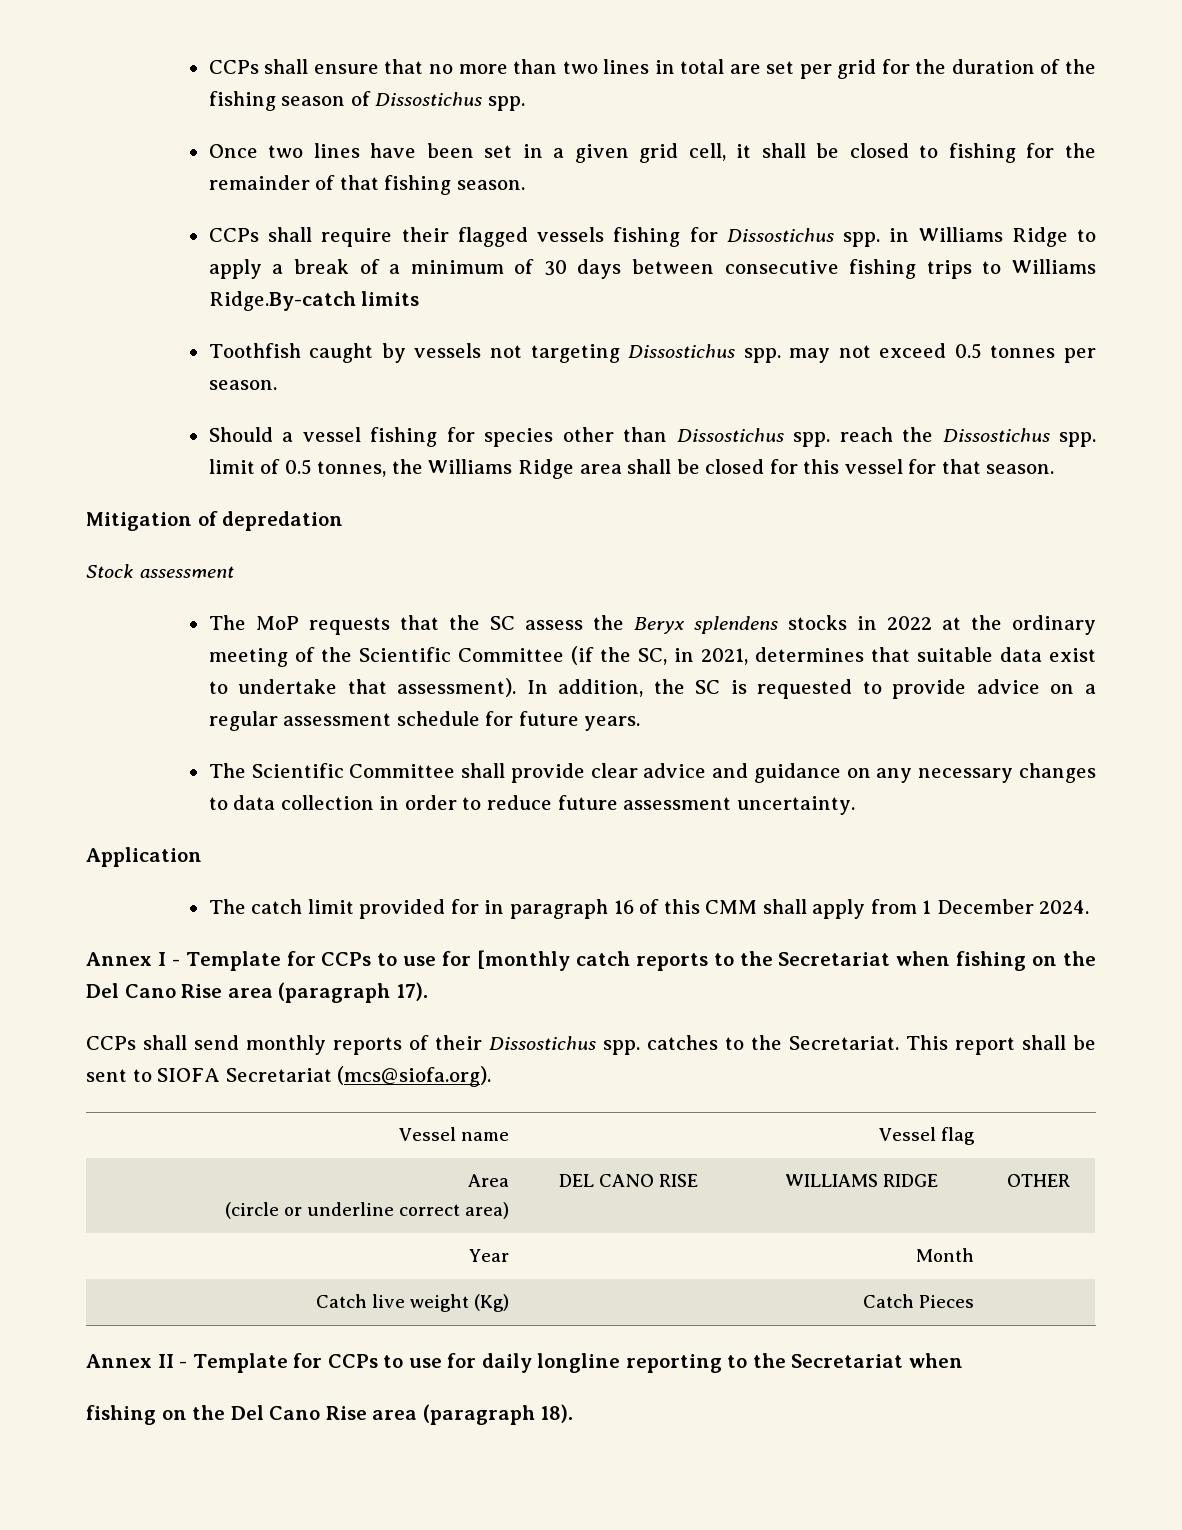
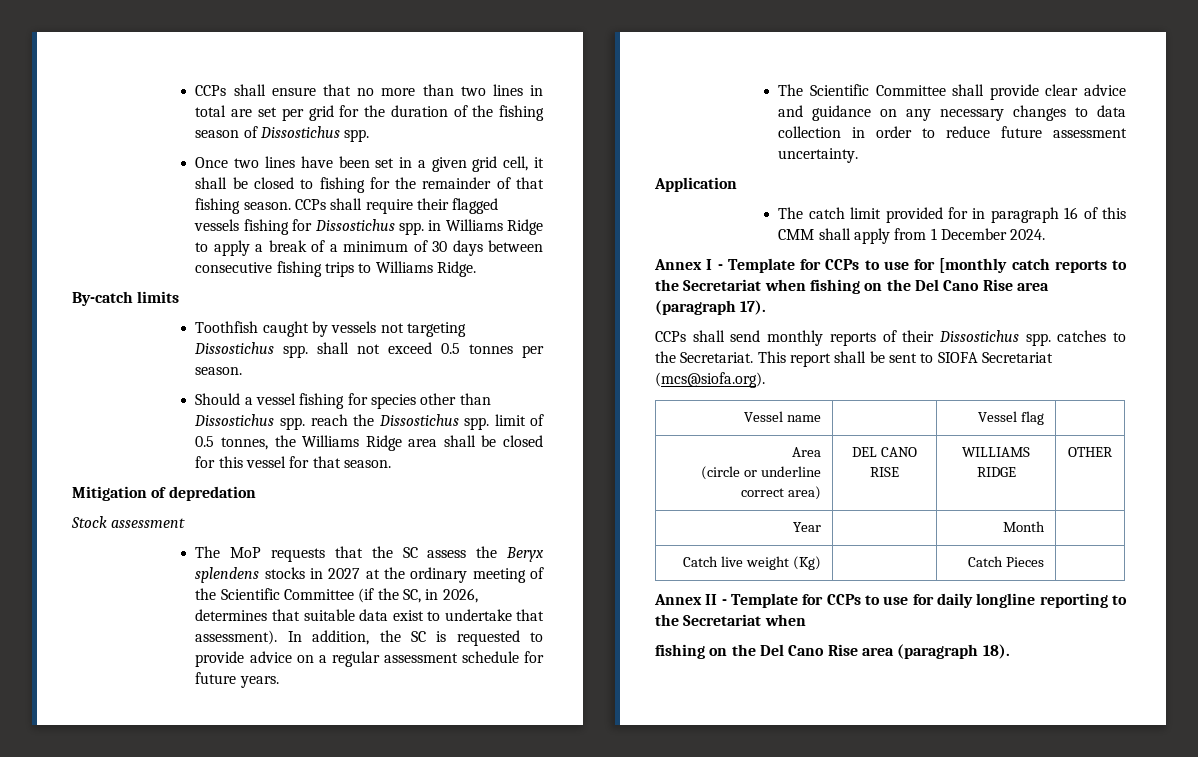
- Once two lines have been set in a given grid cell, it shall be closed to fishing for the remainder of that fishing season.
- CCPs shall require their flagged vessels fishing for Dissostichus spp. in Williams Ridge to apply a break of a minimum of 30 days between consecutive fishing trips to Williams Ridge.By-catch limits
+ Once two lines have been set in a given grid cell, it shall be closed to fishing for the remainder of that fishing season. CCPs shall require their flagged vessels fishing for Dissostichus spp. in Williams Ridge to apply a break of a minimum of 30 days between consecutive fishing trips to Williams Ridge.
+ By-catch limits
- Toothfish caught by vessels not targeting Dissostichus spp. may not exceed 0.5 tonnes per season.
+ Toothfish caught by vessels not targeting Dissostichus spp. shall not exceed 0.5 tonnes per season.
- The MoP requests that the SC assess the Beryx splendens stocks in 2022 at the ordinary meeting of the Scientific Committee (if the SC, in 2021, determines that suitable data exist to undertake that assessment).
+ The MoP requests that the SC assess the Beryx splendens stocks in 2027 at the ordinary meeting of the Scientific Committee (if the SC, in 2026, determines that suitable data exist to undertake that assessment).

